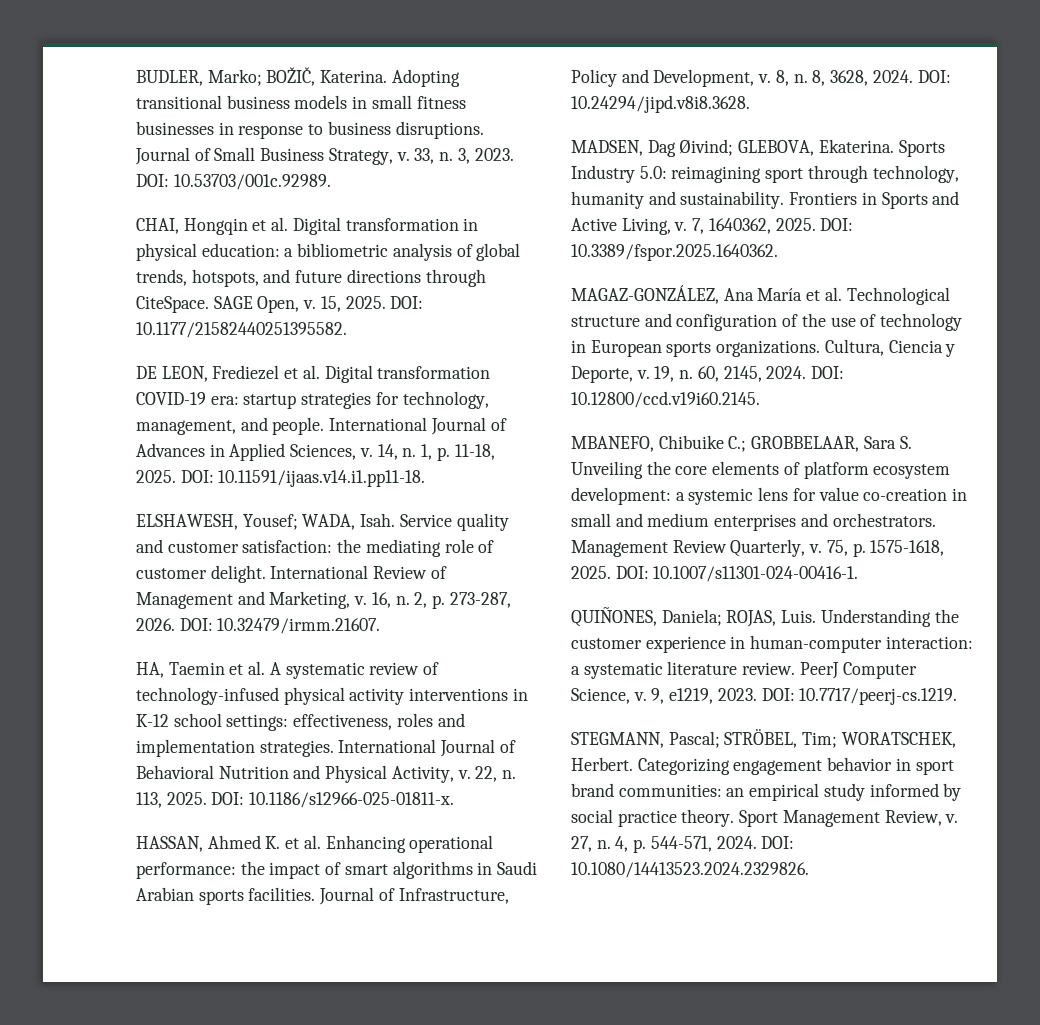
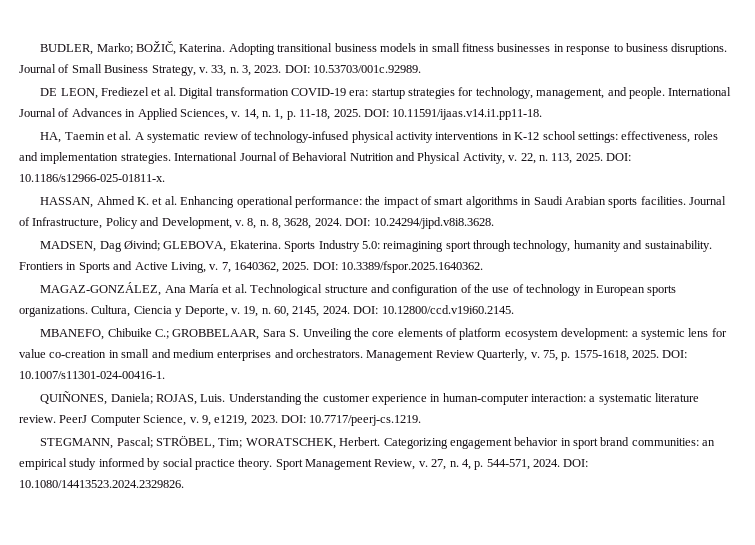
- CHAI, Hongqin et al. Digital transformation in physical education: a bibliometric analysis of global trends, hotspots, and future directions through CiteSpace. SAGE Open, v. 15, 2025. DOI: 10.1177/21582440251395582.
- ELSHAWESH, Yousef; WADA, Isah. Service quality and customer satisfaction: the mediating role of customer delight. International Review of Management and Marketing, v. 16, n. 2, p. 273-287, 2026. DOI: 10.32479/irmm.21607.

